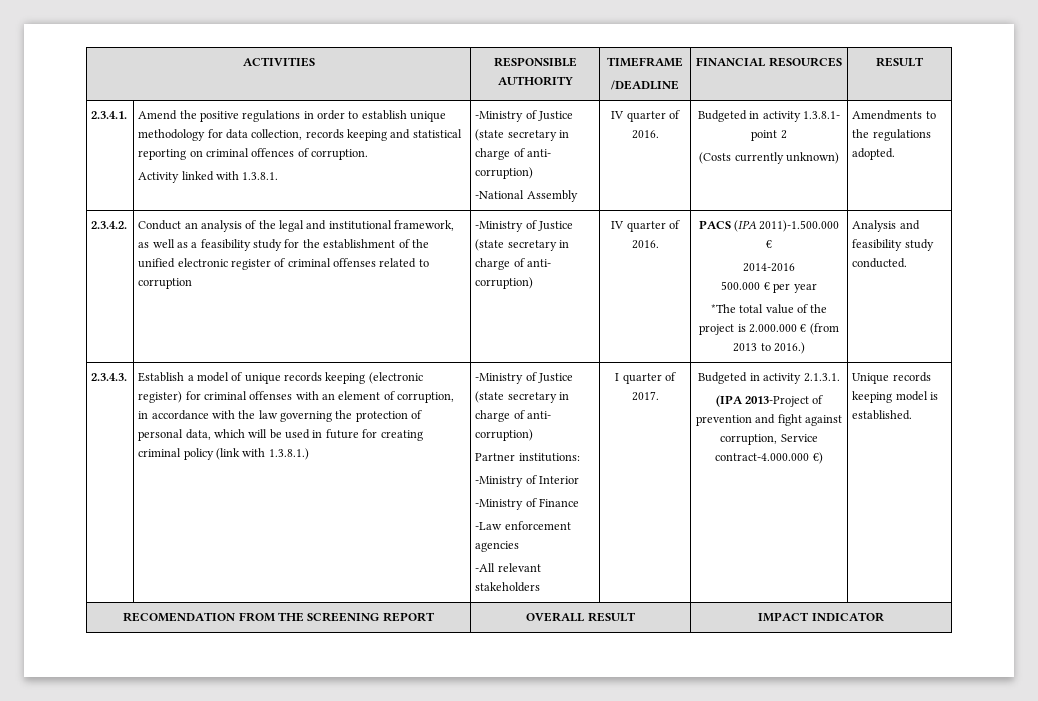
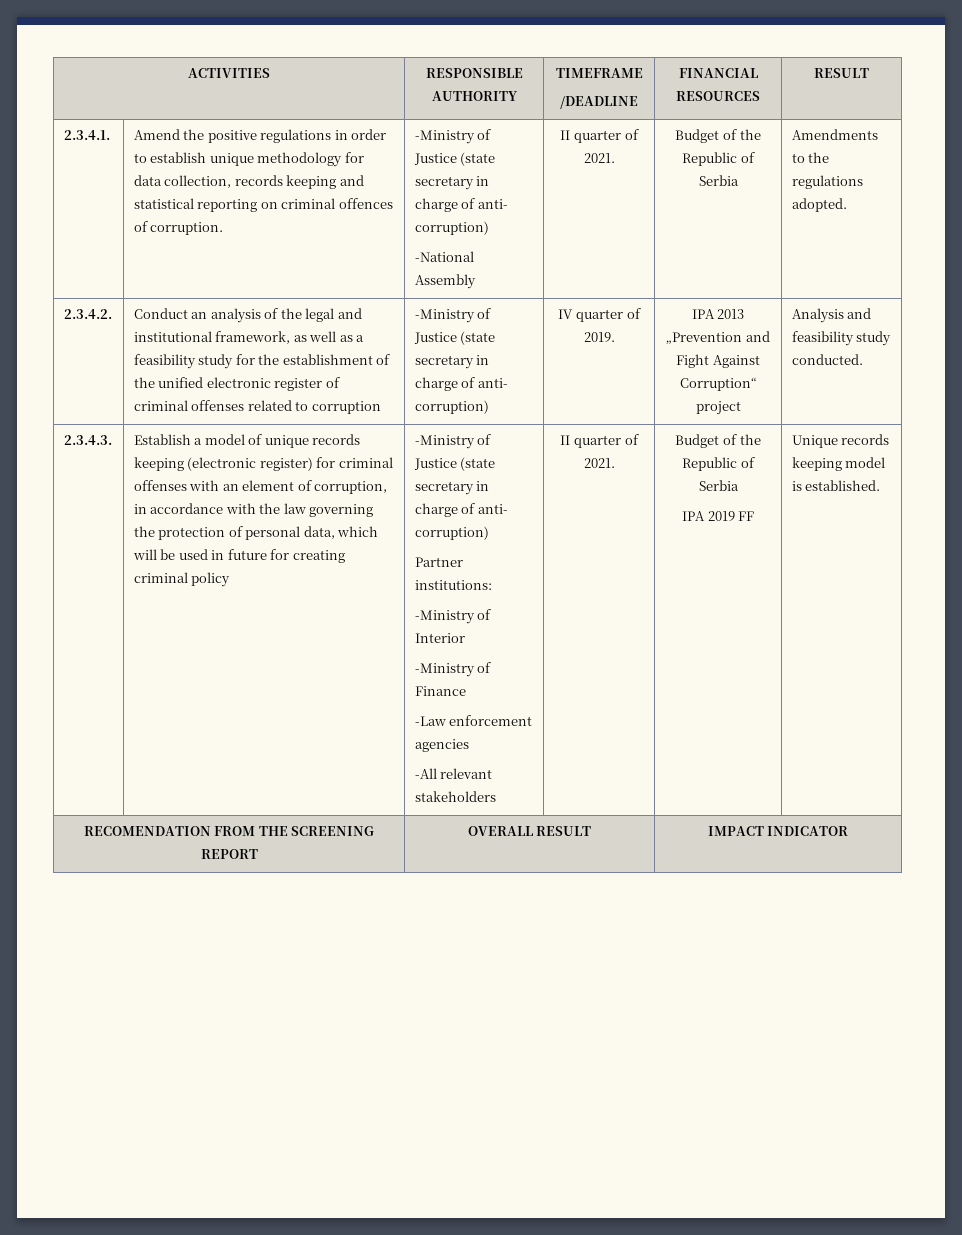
- Activity linked with 1.3.8.1.
- -National Assembly | IV quarter of 2016. | Budgeted in activity 1.3.8.1- point 2
- (Costs currently unknown)
+ -National Assembly | II quarter of 2021. | Budget of the Republic of Serbia
- IV quarter of 2016. | PACS (IPA 2011)-1.500.000 €
- 2014-2016
- 500.000 € per year
- *The total value of the project is 2.000.000 € (from 2013 to 2016.)
+ IV quarter of 2019. | IPA 2013 „Prevention and Fight Against Corruption“ project
- Establish a model of unique records keeping (electronic register) for criminal offenses with an element of corruption, in accordance with the law governing the protection of personal data, which will be used in future for creating criminal policy (link with 1.3.8.1.)
+ Establish a model of unique records keeping (electronic register) for criminal offenses with an element of corruption, in accordance with the law governing the protection of personal data, which will be used in future for creating criminal policy
- -All relevant stakeholders | I quarter of 2017. | Budgeted in activity 2.1.3.1.
- (IPA 2013-Project of prevention and fight against corruption, Service contract-4.000.000 €)
+ -All relevant stakeholders | II quarter of 2021. | Budget of the Republic of Serbia
+ IPA 2019 FF

